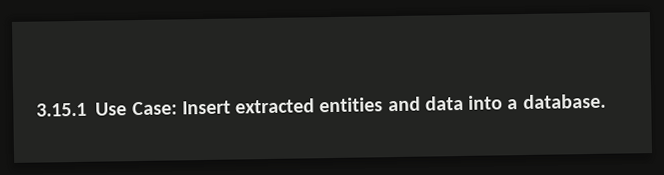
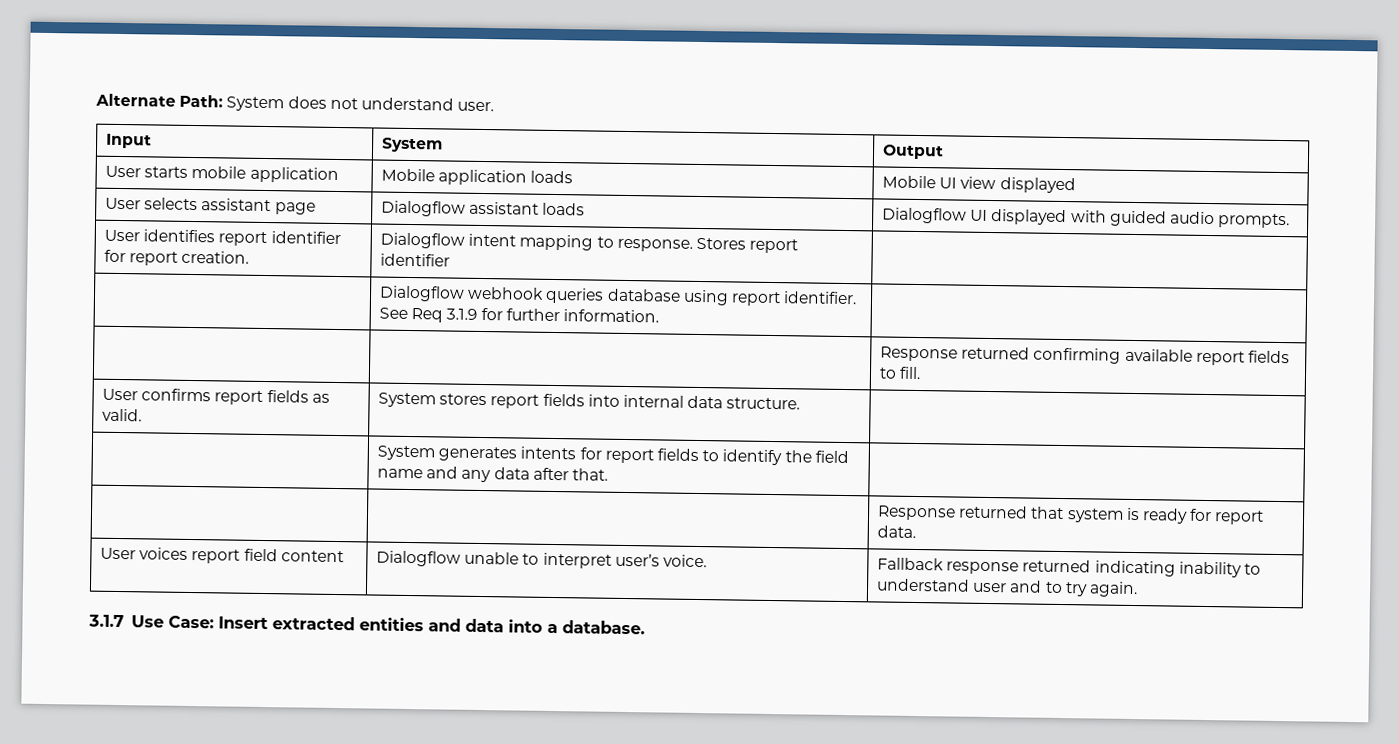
- 3.15.1 Use Case: Insert extracted entities and data into a database.
+ Alternate Path: System does not understand user.
+ Input | System | Output
+ User starts mobile application | Mobile application loads | Mobile UI view displayed
+ User selects assistant page | Dialogflow assistant loads | Dialogflow UI displayed with guided audio prompts.
+ User identifies report identifier for report creation. | Dialogflow intent mapping to response. Stores report identifier |
+ | Dialogflow webhook queries database using report identifier. See Req 3.1.9 for further information. |
+ | | Response returned confirming available report fields to fill.
+ User confirms report fields as valid. | System stores report fields into internal data structure. |
+ | System generates intents for report fields to identify the field name and any data after that. |
+ | | Response returned that system is ready for report data.
+ User voices report field content | Dialogflow unable to interpret user’s voice. | Fallback response returned indicating inability to understand user and to try again.
+ 3.1.7 Use Case: Insert extracted entities and data into a database.

